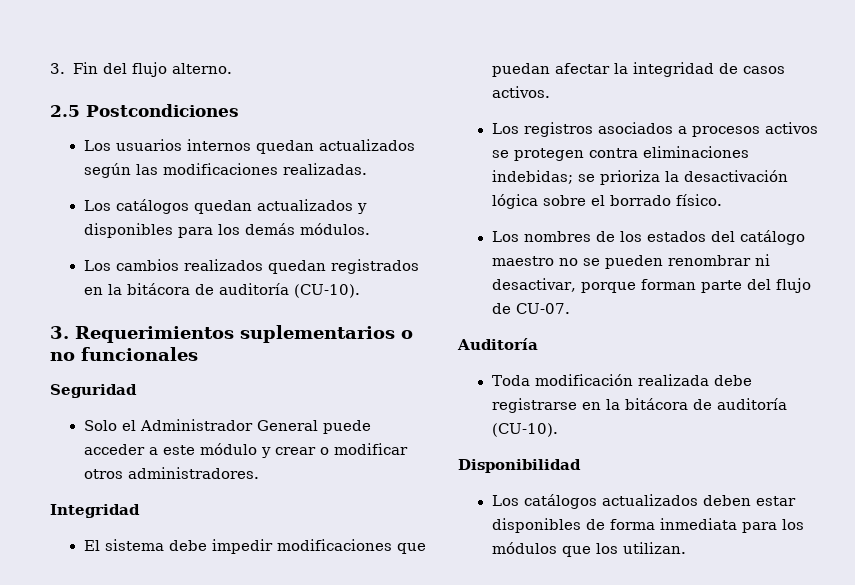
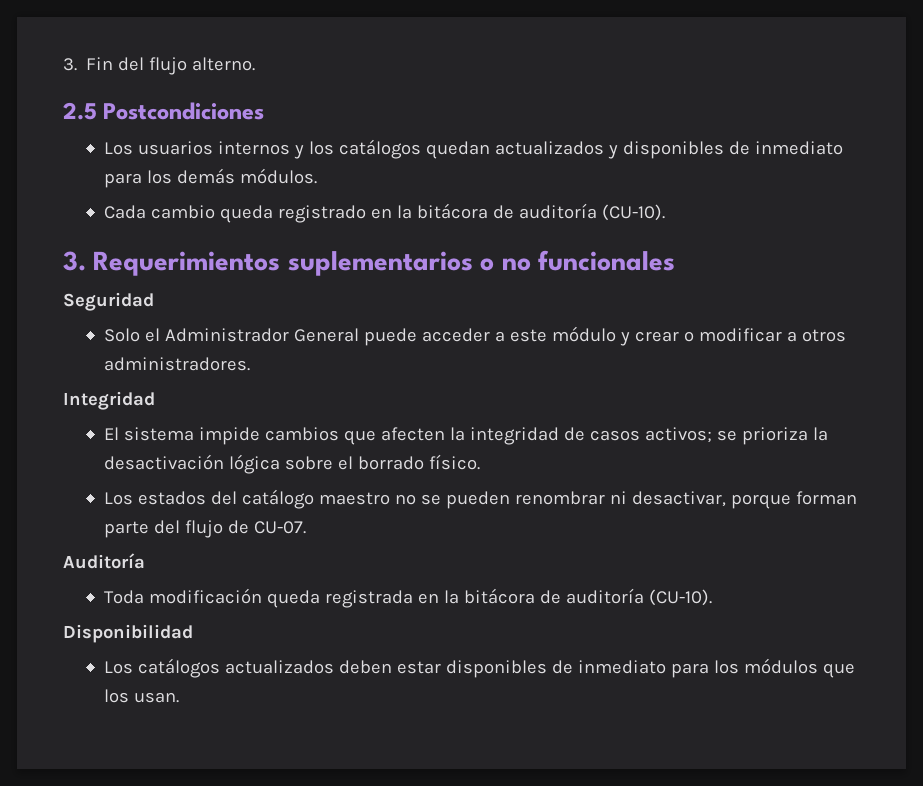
- Los usuarios internos quedan actualizados según las modificaciones realizadas.
- Los catálogos quedan actualizados y disponibles para los demás módulos.
+ Los usuarios internos y los catálogos quedan actualizados y disponibles de inmediato para los demás módulos.
- Los cambios realizados quedan registrados en la bitácora de auditoría (CU-10).
+ Cada cambio queda registrado en la bitácora de auditoría (CU-10).
- Solo el Administrador General puede acceder a este módulo y crear o modificar otros administradores.
+ Solo el Administrador General puede acceder a este módulo y crear o modificar a otros administradores.
- El sistema debe impedir modificaciones que puedan afectar la integridad de casos activos.
- Los registros asociados a procesos activos se protegen contra eliminaciones indebidas; se prioriza la desactivación lógica sobre el borrado físico.
+ El sistema impide cambios que afecten la integridad de casos activos; se prioriza la desactivación lógica sobre el borrado físico.
- Los nombres de los estados del catálogo maestro no se pueden renombrar ni desactivar, porque forman parte del flujo de CU-07.
+ Los estados del catálogo maestro no se pueden renombrar ni desactivar, porque forman parte del flujo de CU-07.
- Toda modificación realizada debe registrarse en la bitácora de auditoría (CU-10).
+ Toda modificación queda registrada en la bitácora de auditoría (CU-10).
- Los catálogos actualizados deben estar disponibles de forma inmediata para los módulos que los utilizan.
+ Los catálogos actualizados deben estar disponibles de inmediato para los módulos que los usan.

